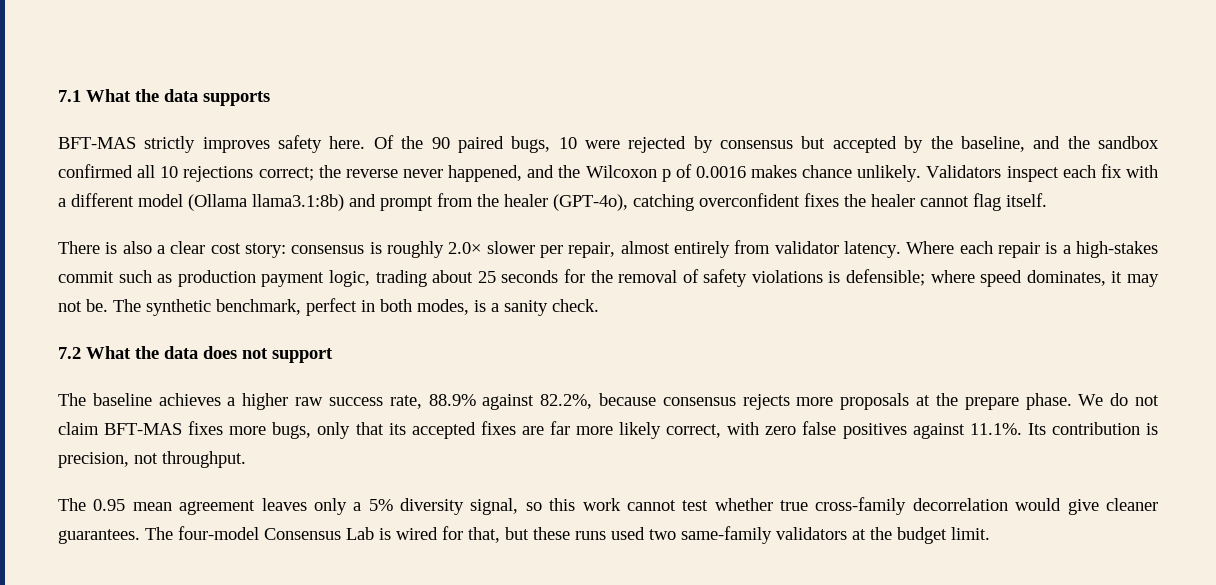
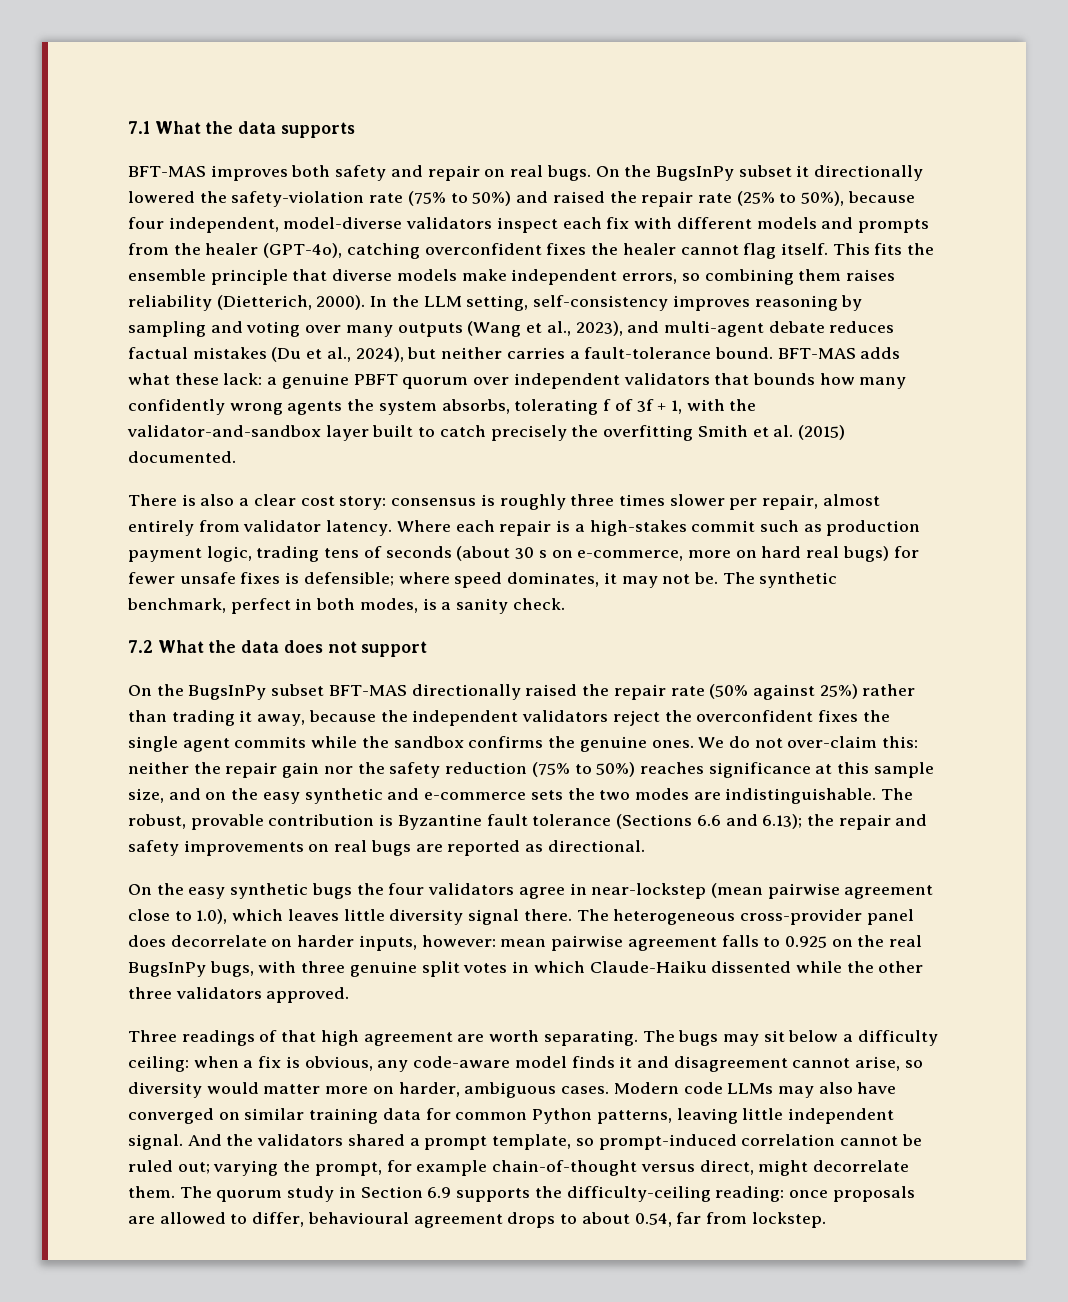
- BFT-MAS strictly improves safety here. Of the 90 paired bugs, 10 were rejected by consensus but accepted by the baseline, and the sandbox confirmed all 10 rejections correct; the reverse never happened, and the Wilcoxon p of 0.0016 makes chance unlikely. Validators inspect each fix with a different model (Ollama llama3.1:8b) and prompt from the healer (GPT-4o), catching overconfident fixes the healer cannot flag itself.
+ BFT-MAS improves both safety and repair on real bugs. On the BugsInPy subset it directionally lowered the safety-violation rate (75% to 50%) and raised the repair rate (25% to 50%), because four independent, model-diverse validators inspect each fix with different models and prompts from the healer (GPT-4o), catching overconfident fixes the healer cannot flag itself. This fits the ensemble principle that diverse models make independent errors, so combining them raises reliability (Dietterich, 2000). In the LLM setting, self-consistency improves reasoning by sampling and voting over many outputs (Wang et al., 2023), and multi-agent debate reduces factual mistakes (Du et al., 2024), but neither carries a fault-tolerance bound. BFT-MAS adds what these lack: a genuine PBFT quorum over independent validators that bounds how many confidently wrong agents the system absorbs, tolerating f of 3f + 1, with the validator-and-sandbox layer built to catch precisely the overfitting Smith et al. (2015) documented.
- There is also a clear cost story: consensus is roughly 2.0× slower per repair, almost entirely from validator latency.
+ There is also a clear cost story: consensus is roughly three times slower per repair, almost entirely from validator latency.
- Where each repair is a high-stakes commit such as production payment logic, trading about 25 seconds for the removal of safety violations is defensible; where speed dominates, it may not be.
+ Where each repair is a high-stakes commit such as production payment logic, trading tens of seconds (about 30 s on e-commerce, more on hard real bugs) for fewer unsafe fixes is defensible; where speed dominates, it may not be.
- The baseline achieves a higher raw success rate, 88.9% against 82.2%, because consensus rejects more proposals at the prepare phase. We do not claim BFT-MAS fixes more bugs, only that its accepted fixes are far more likely correct, with zero false positives against 11.1%. Its contribution is precision, not throughput.
- The 0.95 mean agreement leaves only a 5% diversity signal, so this work cannot test whether true cross-family decorrelation would give cleaner guarantees. The four-model Consensus Lab is wired for that, but these runs used two same-family validators at the budget limit.
+ On the BugsInPy subset BFT-MAS directionally raised the repair rate (50% against 25%) rather than trading it away, because the independent validators reject the overconfident fixes the single agent commits while the sandbox confirms the genuine ones. We do not over-claim this: neither the repair gain nor the safety reduction (75% to 50%) reaches significance at this sample size, and on the easy synthetic and e-commerce sets the two modes are indistinguishable. The robust, provable contribution is Byzantine fault tolerance (Sections 6.6 and 6.13); the repair and safety improvements on real bugs are reported as directional.
+ On the easy synthetic bugs the four validators agree in near-lockstep (mean pairwise agreement close to 1.0), which leaves little diversity signal there. The heterogeneous cross-provider panel does decorrelate on harder inputs, however: mean pairwise agreement falls to 0.925 on the real BugsInPy bugs, with three genuine split votes in which Claude-Haiku dissented while the other three validators approved.
+ Three readings of that high agreement are worth separating. The bugs may sit below a difficulty ceiling: when a fix is obvious, any code-aware model finds it and disagreement cannot arise, so diversity would matter more on harder, ambiguous cases. Modern code LLMs may also have converged on similar training data for common Python patterns, leaving little independent signal. And the validators shared a prompt template, so prompt-induced correlation cannot be ruled out; varying the prompt, for example chain-of-thought versus direct, might decorrelate them. The quorum study in Section 6.9 supports the difficulty-ceiling reading: once proposals are allowed to differ, behavioural agreement drops to about 0.54, far from lockstep.

